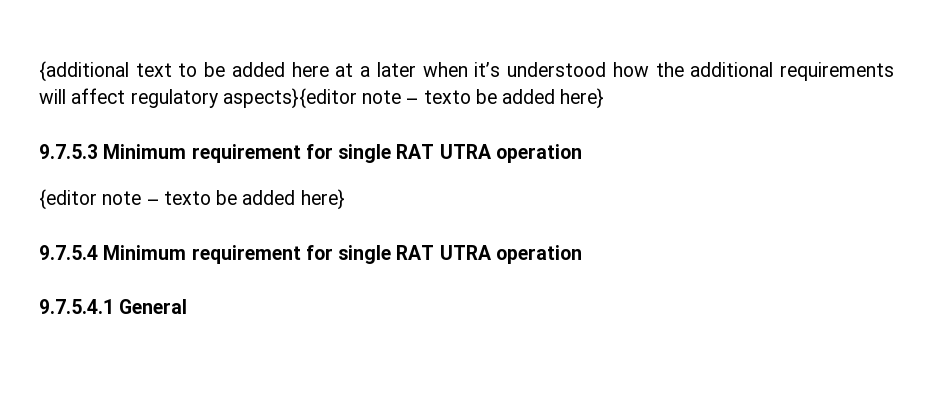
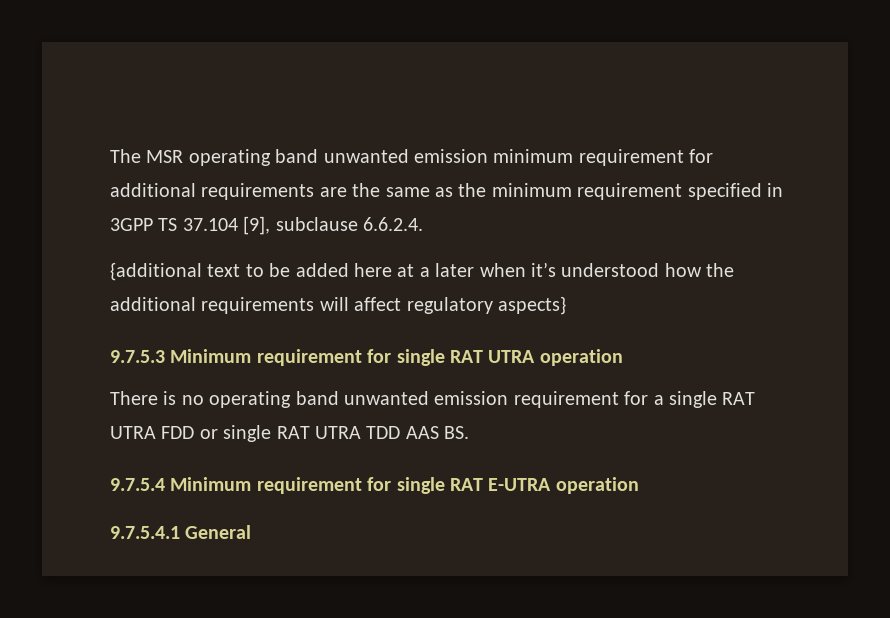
+ The MSR operating band unwanted emission minimum requirement for additional requirements are the same as the minimum requirement specified in 3GPP TS 37.104 [9], subclause 6.6.2.4.
- {additional text to be added here at a later when it’s understood how the additional requirements will affect regulatory aspects}{editor note – texto be added here}
+ {additional text to be added here at a later when it’s understood how the additional requirements will affect regulatory aspects}
- {editor note – texto be added here}
+ There is no operating band unwanted emission requirement for a single RAT UTRA FDD or single RAT UTRA TDD AAS BS.
- 9.7.5.4 Minimum requirement for single RAT UTRA operation
+ 9.7.5.4 Minimum requirement for single RAT E-UTRA operation

